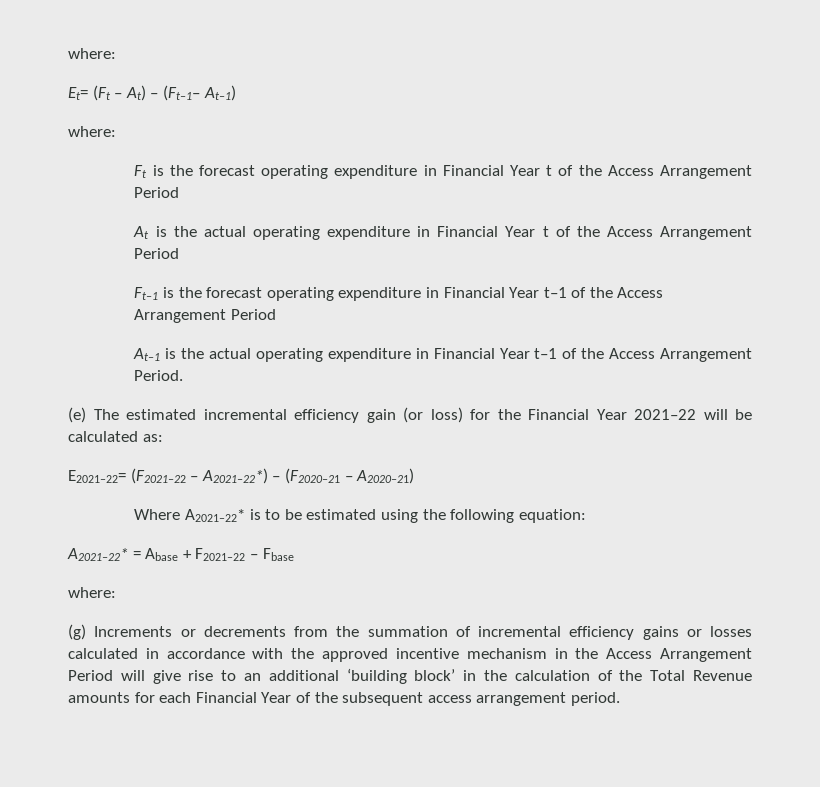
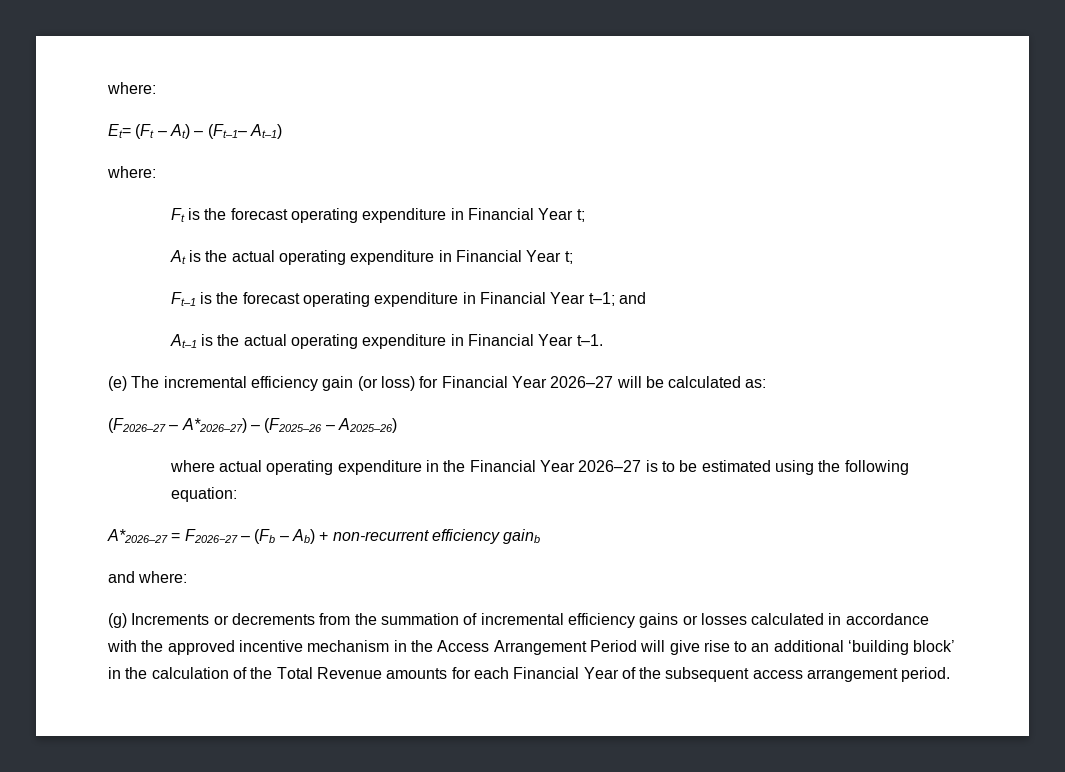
- Ft is the forecast operating expenditure in Financial Year t of the Access Arrangement Period
+ Ft is the forecast operating expenditure in Financial Year t;
- At is the actual operating expenditure in Financial Year t of the Access Arrangement Period
+ At is the actual operating expenditure in Financial Year t;
- Ft–1 is the forecast operating expenditure in Financial Year t–1 of the Access Arrangement Period
+ Ft–1 is the forecast operating expenditure in Financial Year t–1; and
- At–1 is the actual operating expenditure in Financial Year t–1 of the Access Arrangement Period.
+ At–1 is the actual operating expenditure in Financial Year t–1.
- (e) The estimated incremental efficiency gain (or loss) for the Financial Year 2021–22 will be calculated as:
+ (e) The incremental efficiency gain (or loss) for Financial Year 2026–27 will be calculated as:
- E2021–22= (F2021–22 – A2021–22*) – (F2020–21 – A2020–21)
- Where A2021–22* is to be estimated using the following equation:
+ (F2026–27 – A*2026–27) – (F2025–26 – A2025–26)
+ where actual operating expenditure in the Financial Year 2026–27 is to be estimated using the following equation:
- A2021–22* = Abase + F2021–22 – Fbase
- where:
+ A*2026–27 = F2026−27 – (Fb – Ab) + non-recurrent efficiency gainb
+ and where:

